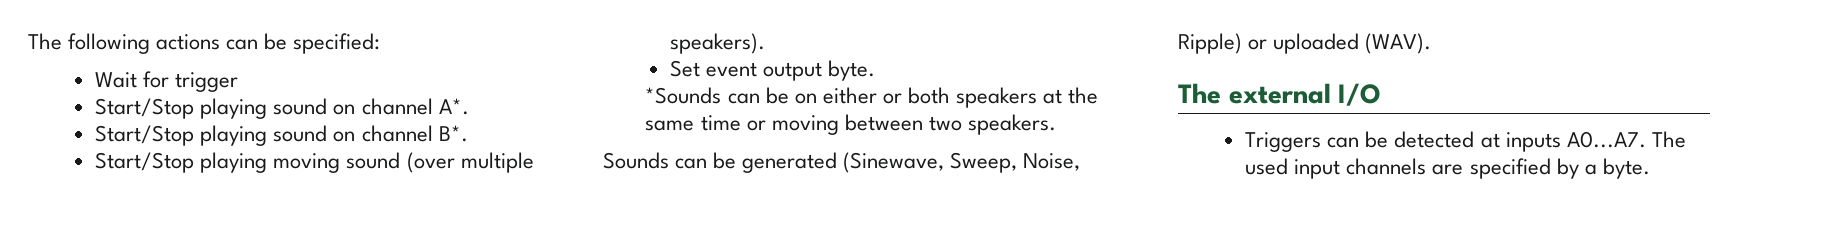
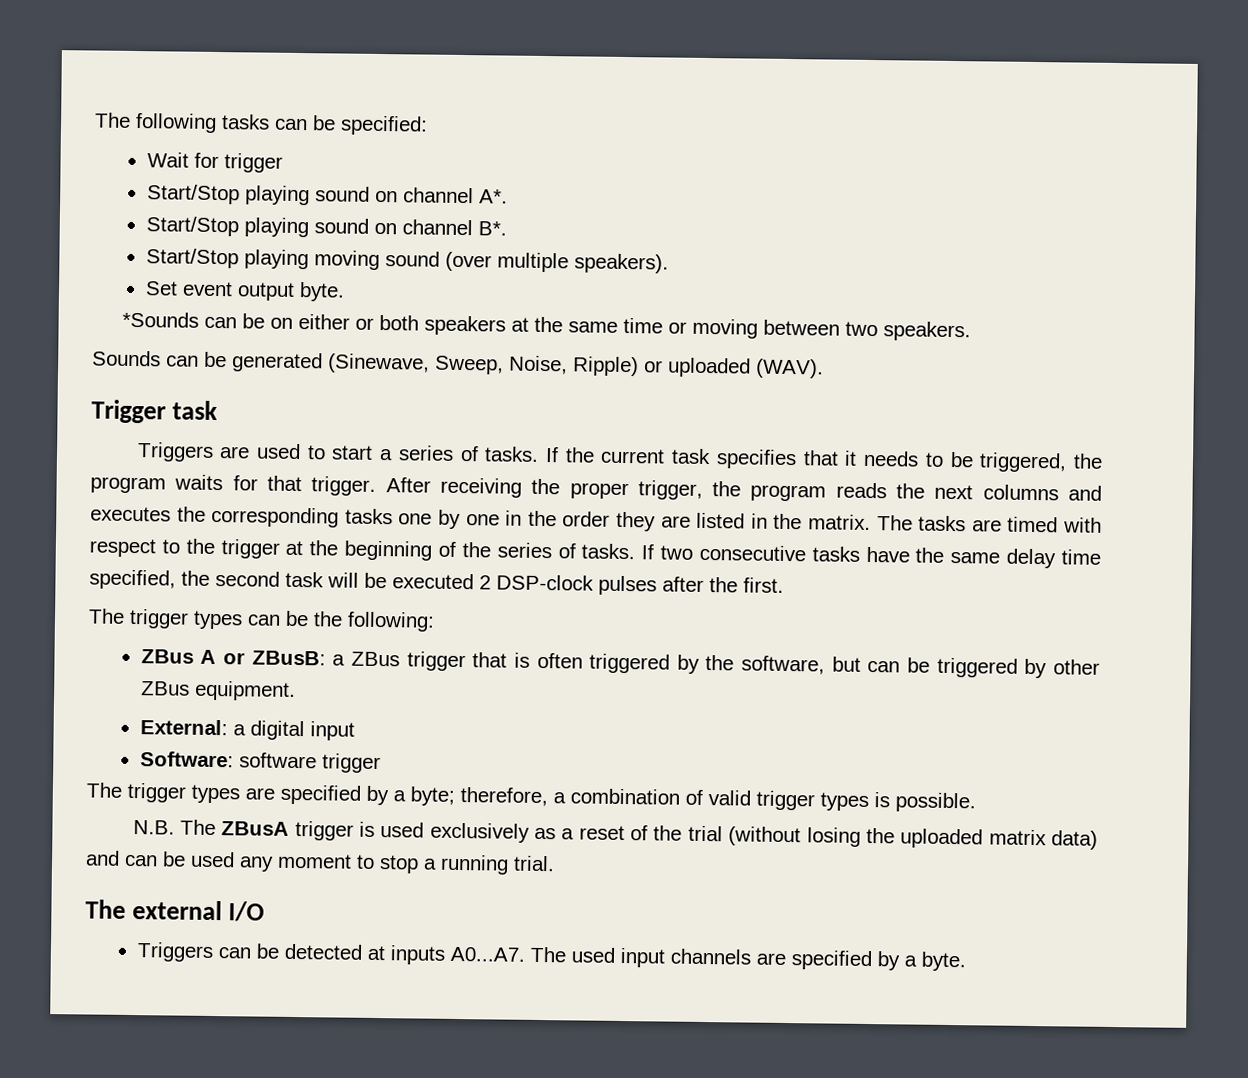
- The following actions can be specified:
+ The following tasks can be specified:
+ Trigger task
+ Triggers are used to start a series of tasks. If the current task specifies that it needs to be triggered, the program waits for that trigger. After receiving the proper trigger, the program reads the next columns and executes the corresponding tasks one by one in the order they are listed in the matrix. The tasks are timed with respect to the trigger at the beginning of the series of tasks. If two consecutive tasks have the same delay time specified, the second task will be executed 2 DSP-clock pulses after the first.
+ The trigger types can be the following:
+ ZBus A or ZBusB: a ZBus trigger that is often triggered by the software, but can be triggered by other ZBus equipment.
+ External: a digital input
+ Software: software trigger
+ The trigger types are specified by a byte; therefore, a combination of valid trigger types is possible.
+ N.B. The ZBusA trigger is used exclusively as a reset of the trial (without losing the uploaded matrix data) and can be used any moment to stop a running trial.

